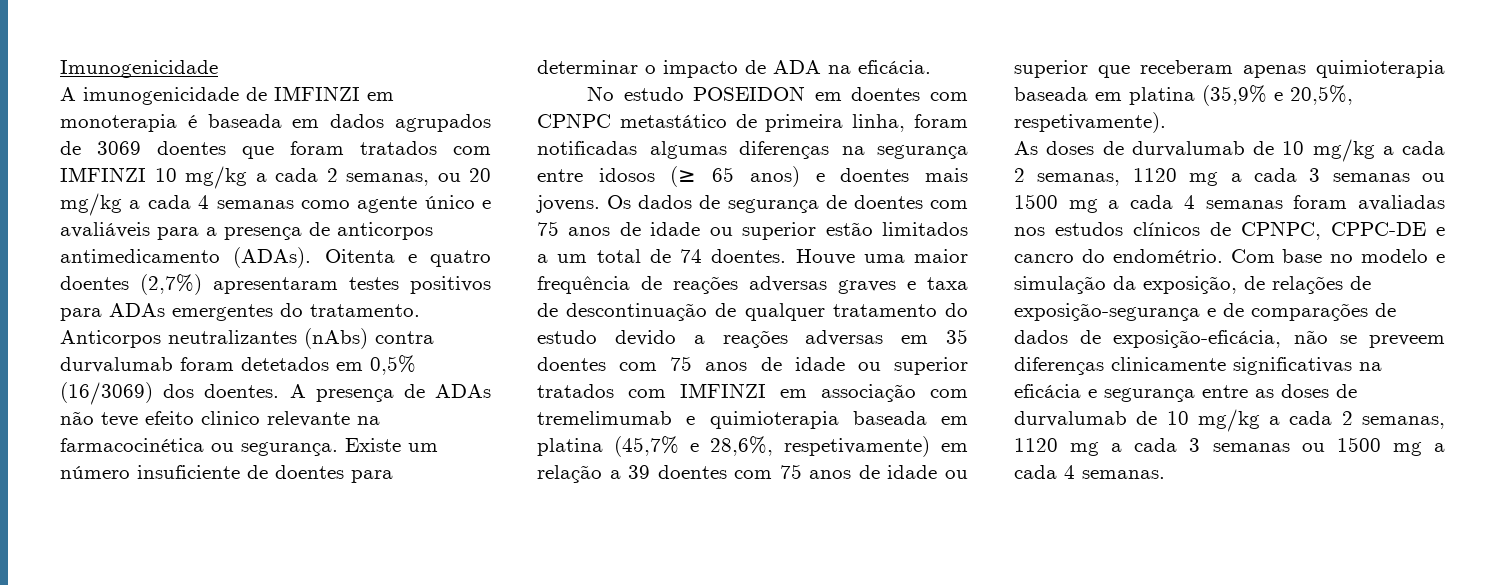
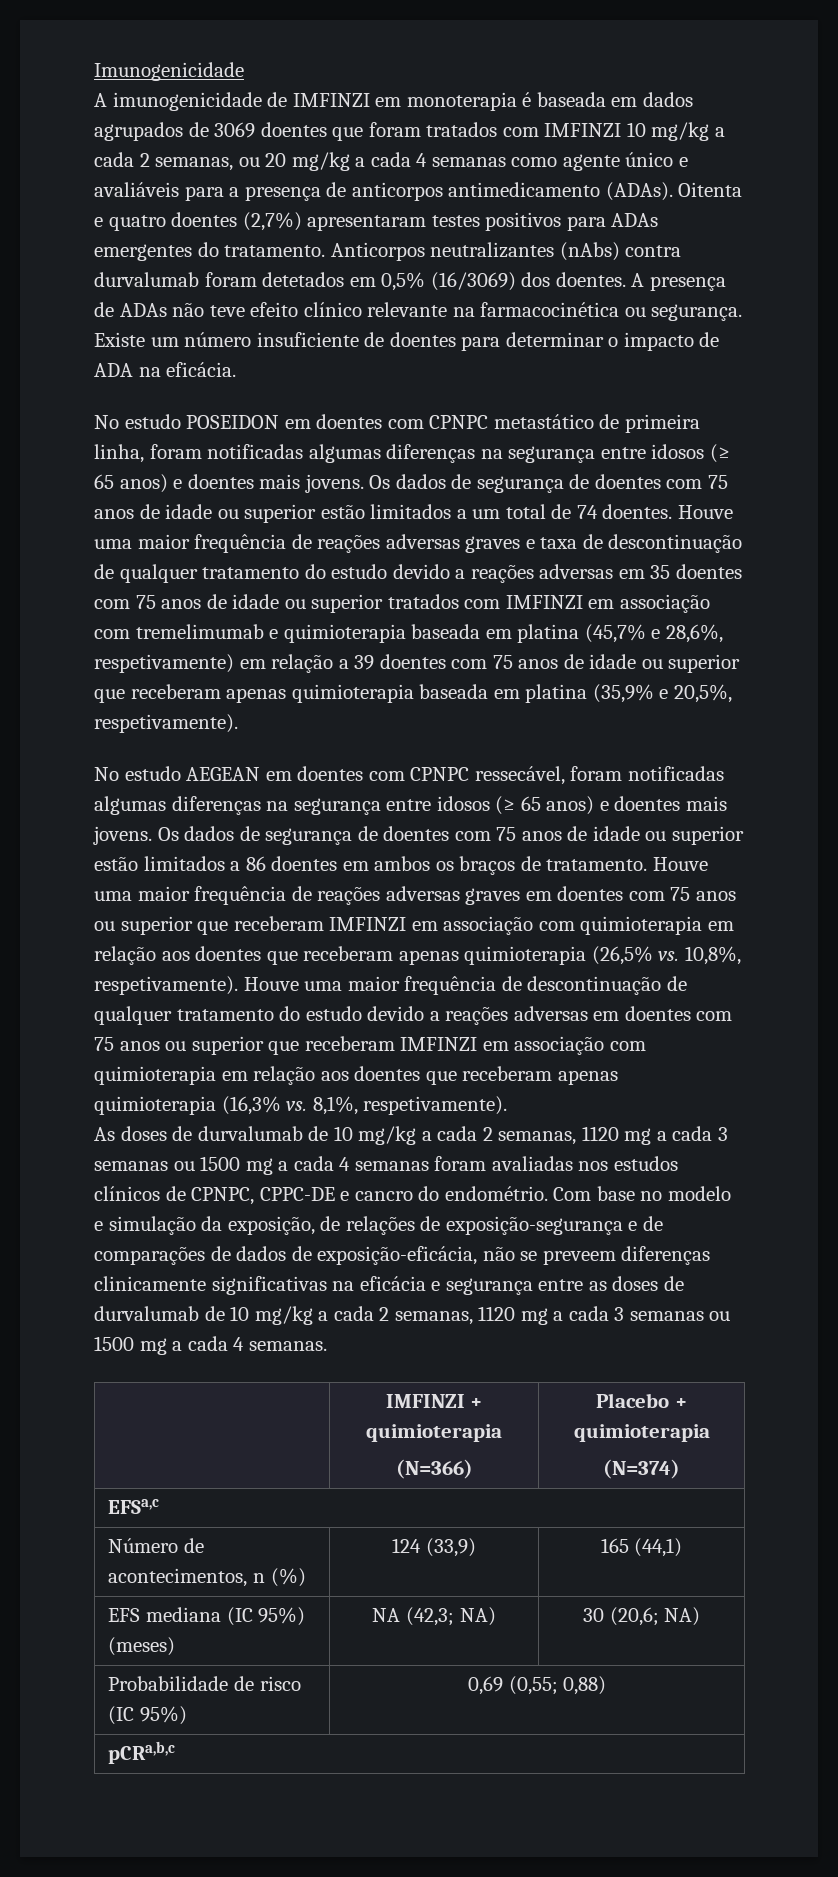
- A presença de ADAs não teve efeito clinico relevante na farmacocinética ou segurança.
+ A presença de ADAs não teve efeito clínico relevante na farmacocinética ou segurança.
+ No estudo AEGEAN em doentes com CPNPC ressecável, foram notificadas algumas diferenças na segurança entre idosos (≥ 65 anos) e doentes mais jovens. Os dados de segurança de doentes com 75 anos de idade ou superior estão limitados a 86 doentes em ambos os braços de tratamento. Houve uma maior frequência de reações adversas graves em doentes com 75 anos ou superior que receberam IMFINZI em associação com quimioterapia em relação aos doentes que receberam apenas quimioterapia (26,5% vs. 10,8%, respetivamente). Houve uma maior frequência de descontinuação de qualquer tratamento do estudo devido a reações adversas em doentes com 75 anos ou superior que receberam IMFINZI em associação com quimioterapia em relação aos doentes que receberam apenas quimioterapia (16,3% vs. 8,1%, respetivamente).
+ | IMFINZI + quimioterapia
+ (N=366) | Placebo + quimioterapia
+ (N=374)
+ EFSa,c
+ Número de acontecimentos, n (%) | 124 (33,9) | 165 (44,1)
+ EFS mediana (IC 95%) (meses) | NA (42,3; NA) | 30 (20,6; NA)
+ Probabilidade de risco (IC 95%) | 0,69 (0,55; 0,88)
+ pCRa,b,c

